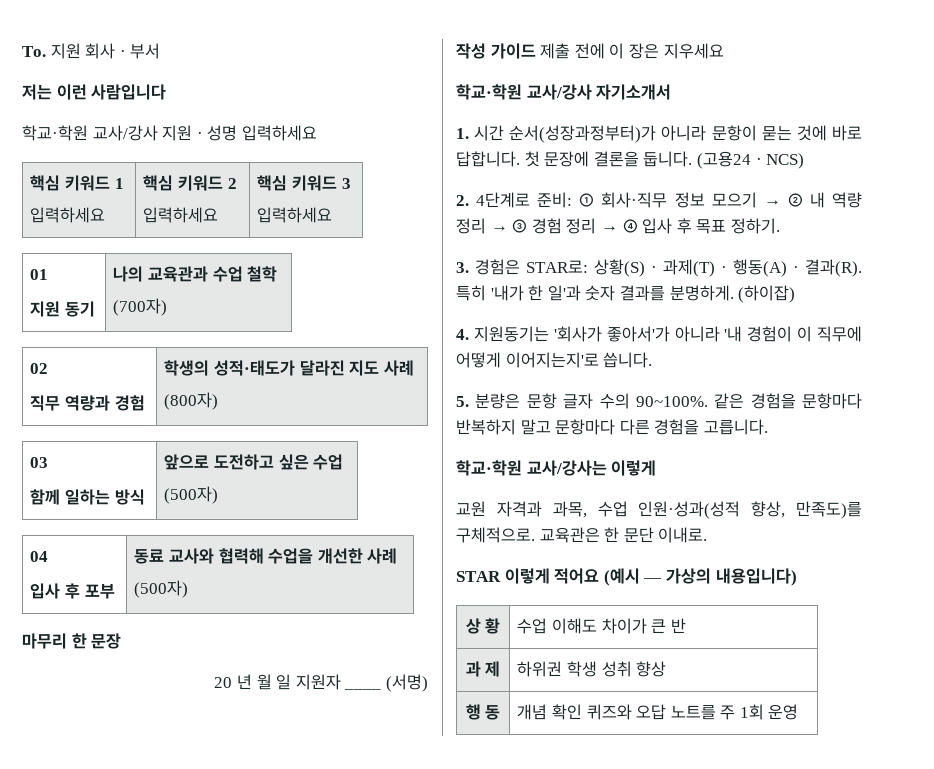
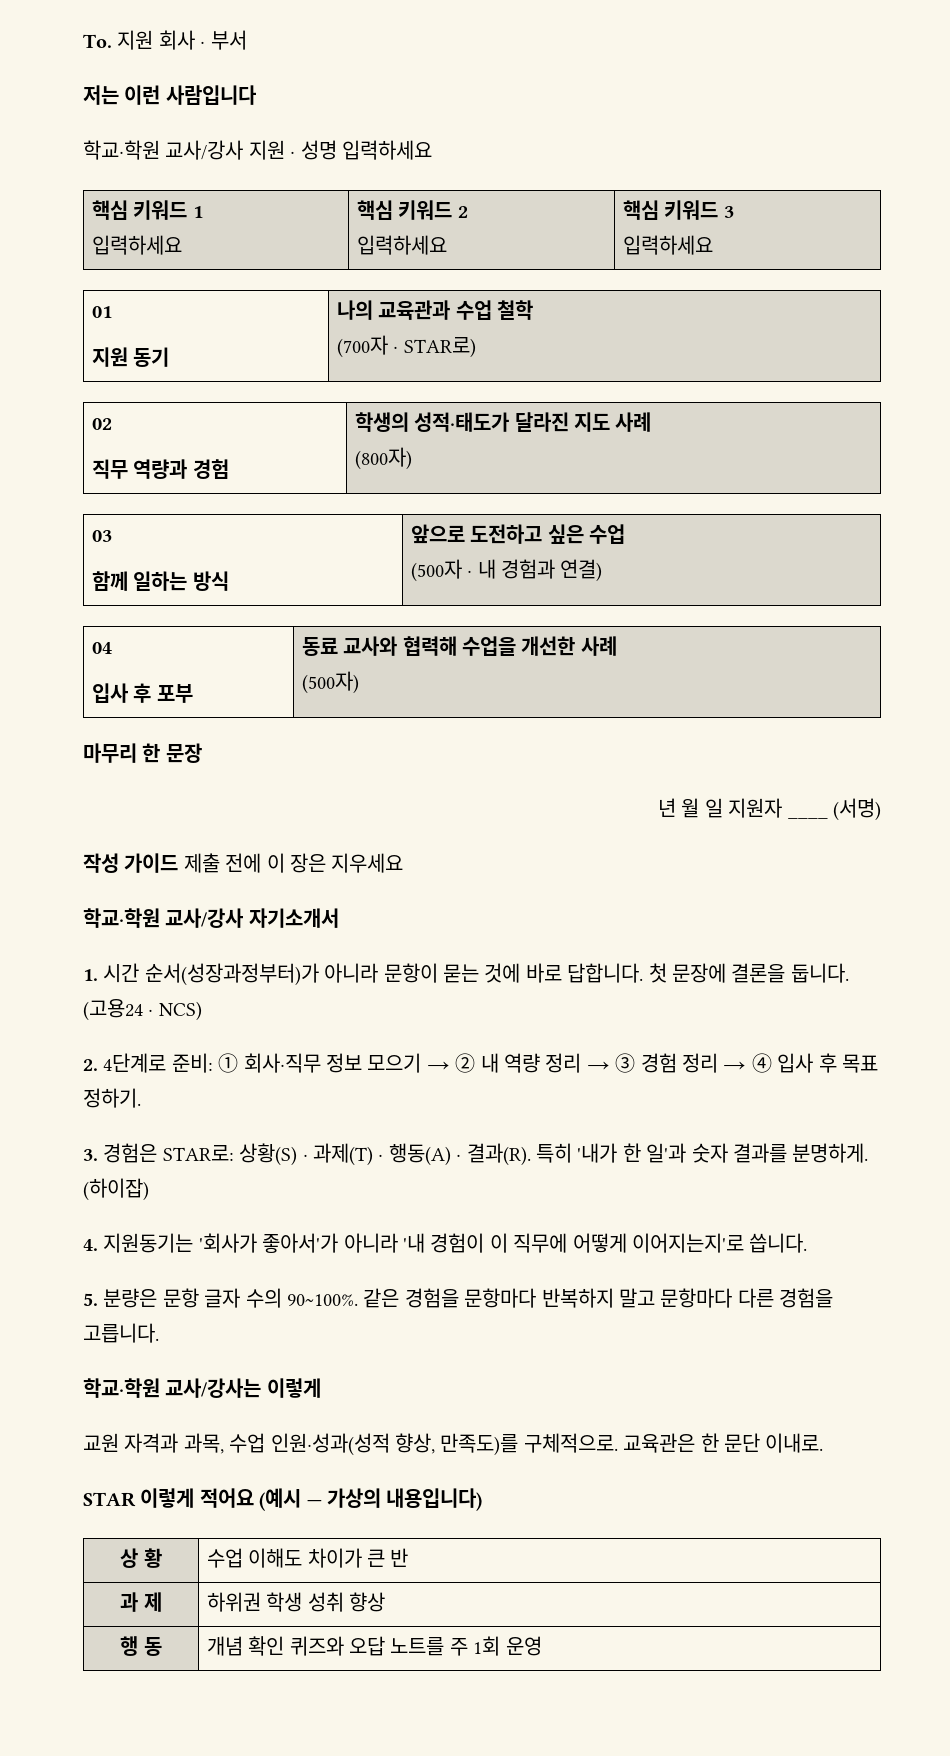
  01
  지원 동기 | 나의 교육관과 수업 철학
- (700자)
+ (700자 · STAR로)
  03
  함께 일하는 방식 | 앞으로 도전하고 싶은 수업
- (500자)
+ (500자 · 내 경험과 연결)
- 20 년 월 일 지원자 ____ (서명)
+ 년 월 일 지원자 ____ (서명)

